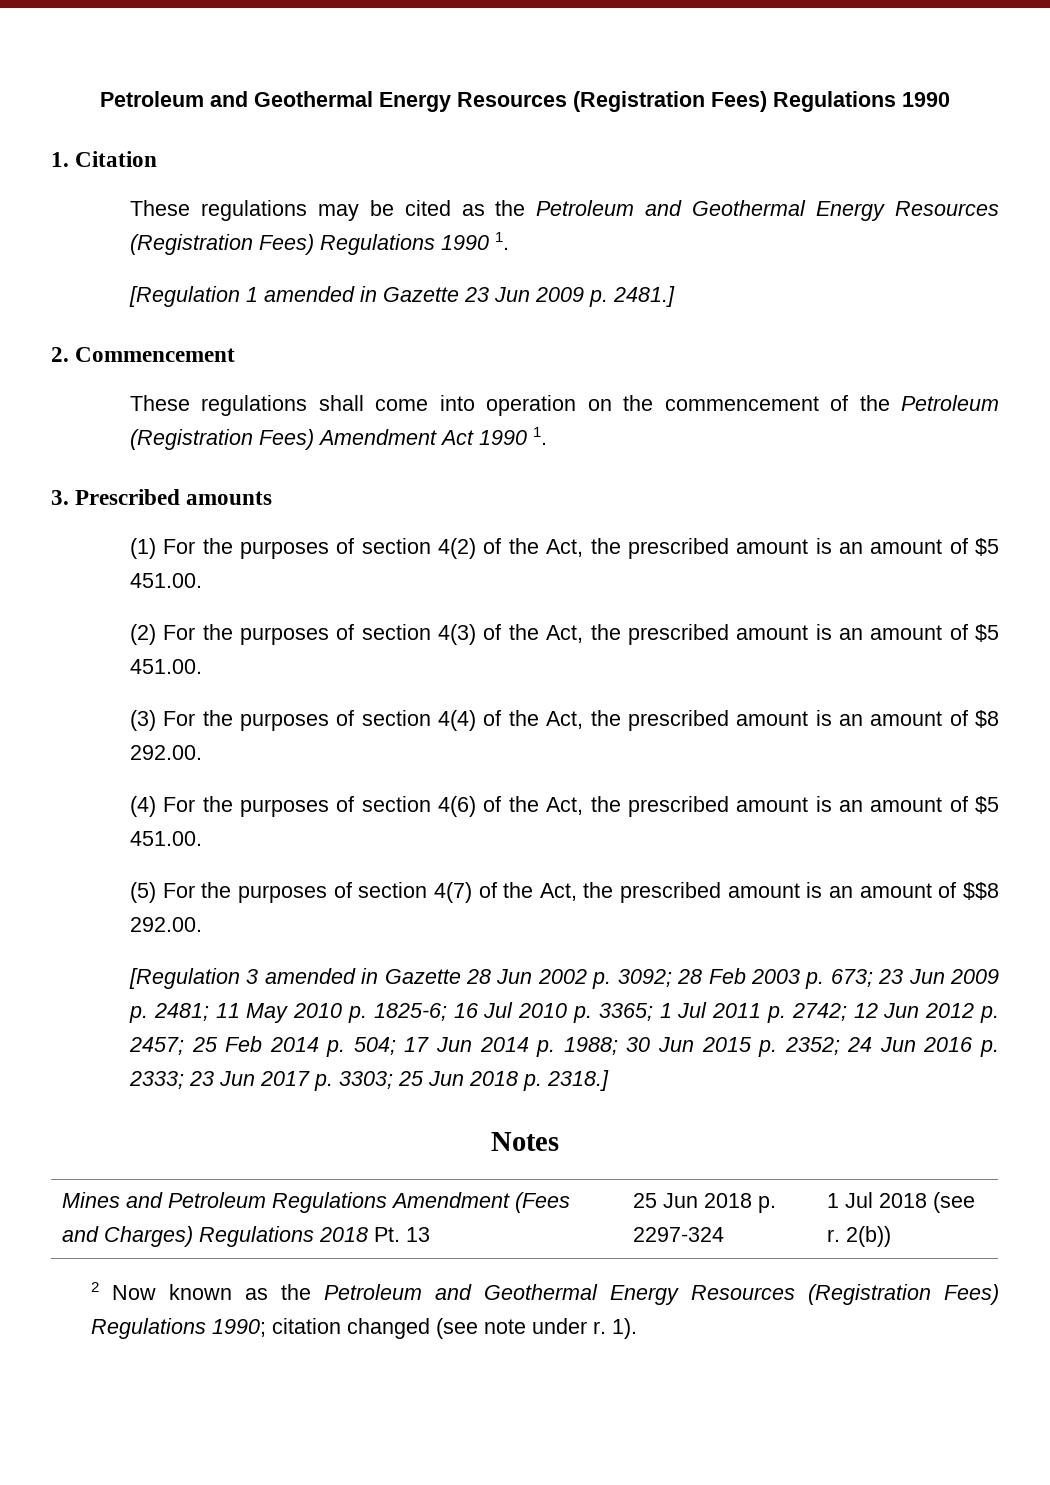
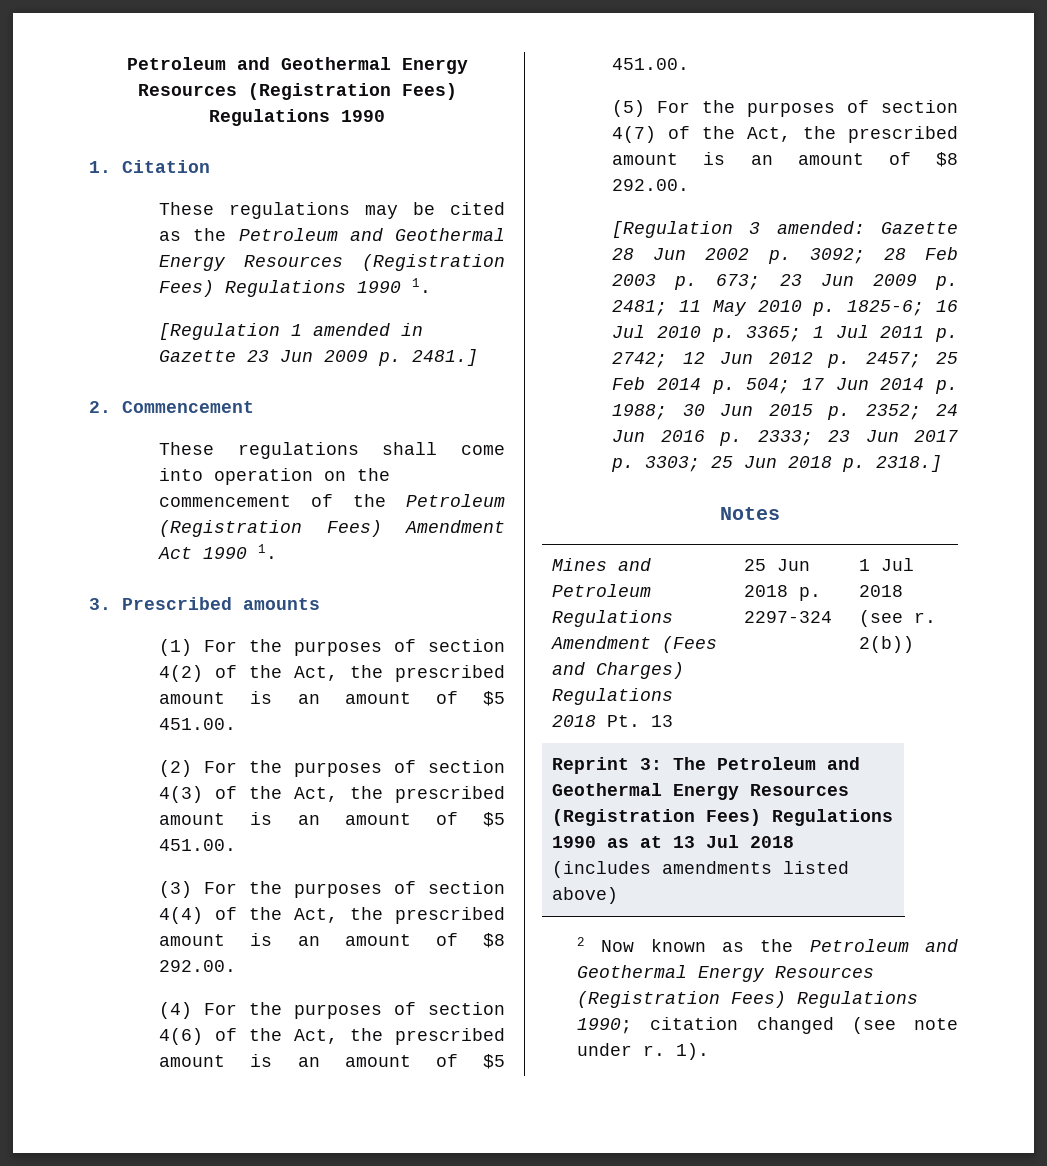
- (5) For the purposes of section 4(7) of the Act, the prescribed amount is an amount of $$8 292.00.
+ (5) For the purposes of section 4(7) of the Act, the prescribed amount is an amount of $8 292.00.
- [Regulation 3 amended in Gazette 28 Jun 2002 p. 3092;
+ [Regulation 3 amended: Gazette 28 Jun 2002 p. 3092;
+ Reprint 3: The Petroleum and Geothermal Energy Resources (Registration Fees) Regulations 1990 as at 13 Jul 2018 (includes amendments listed above)

